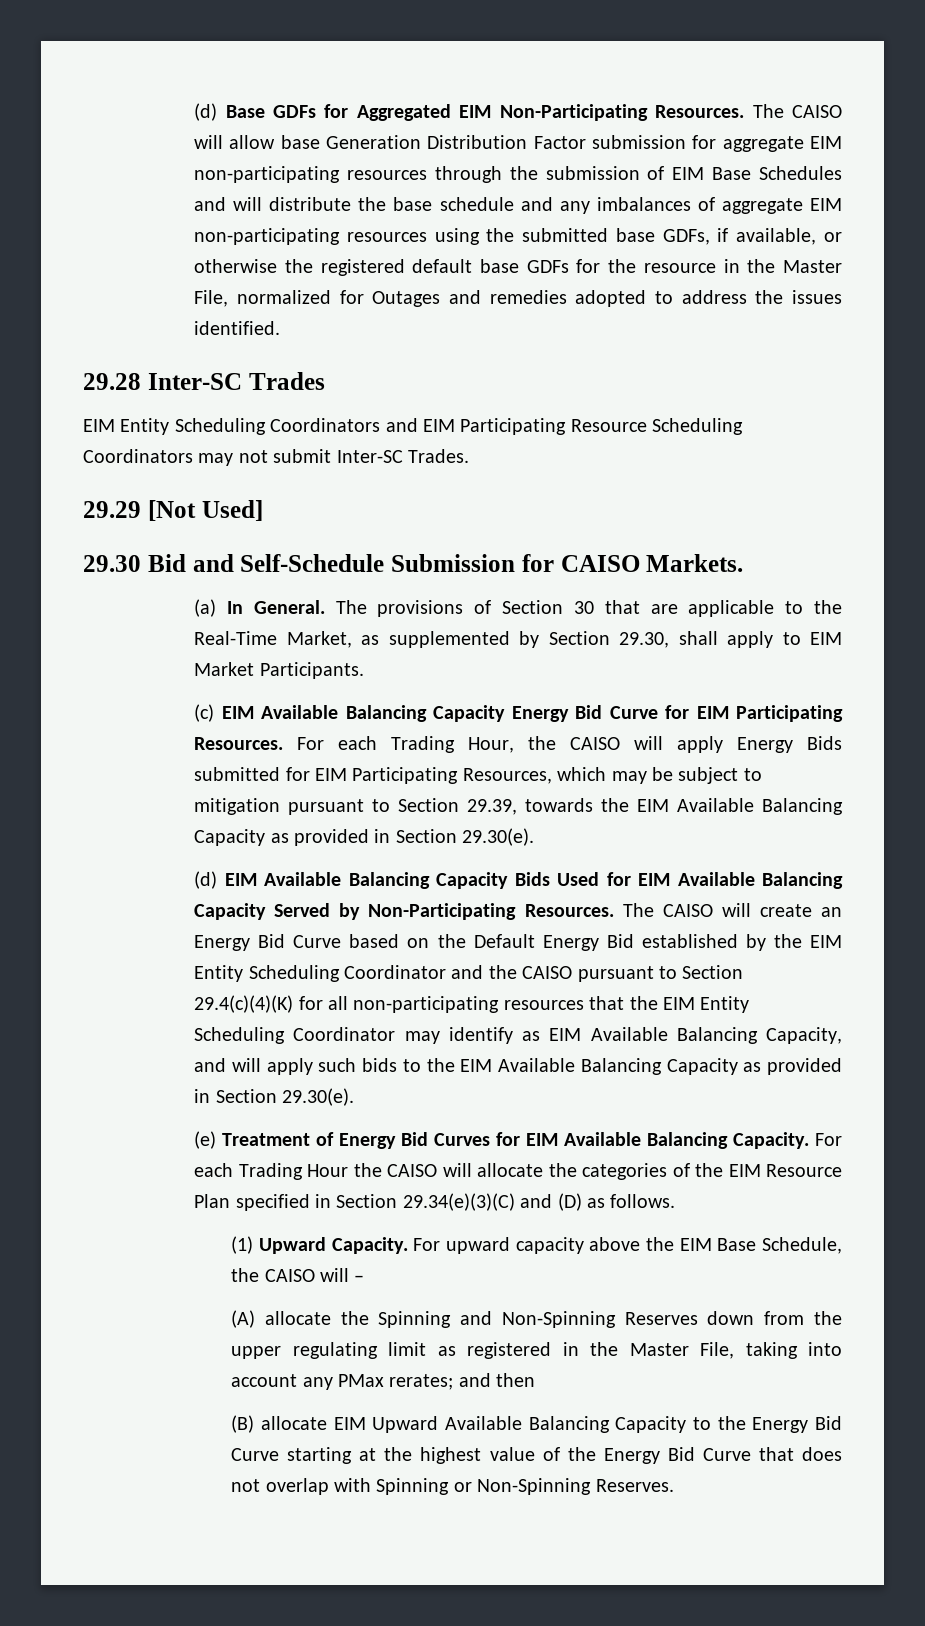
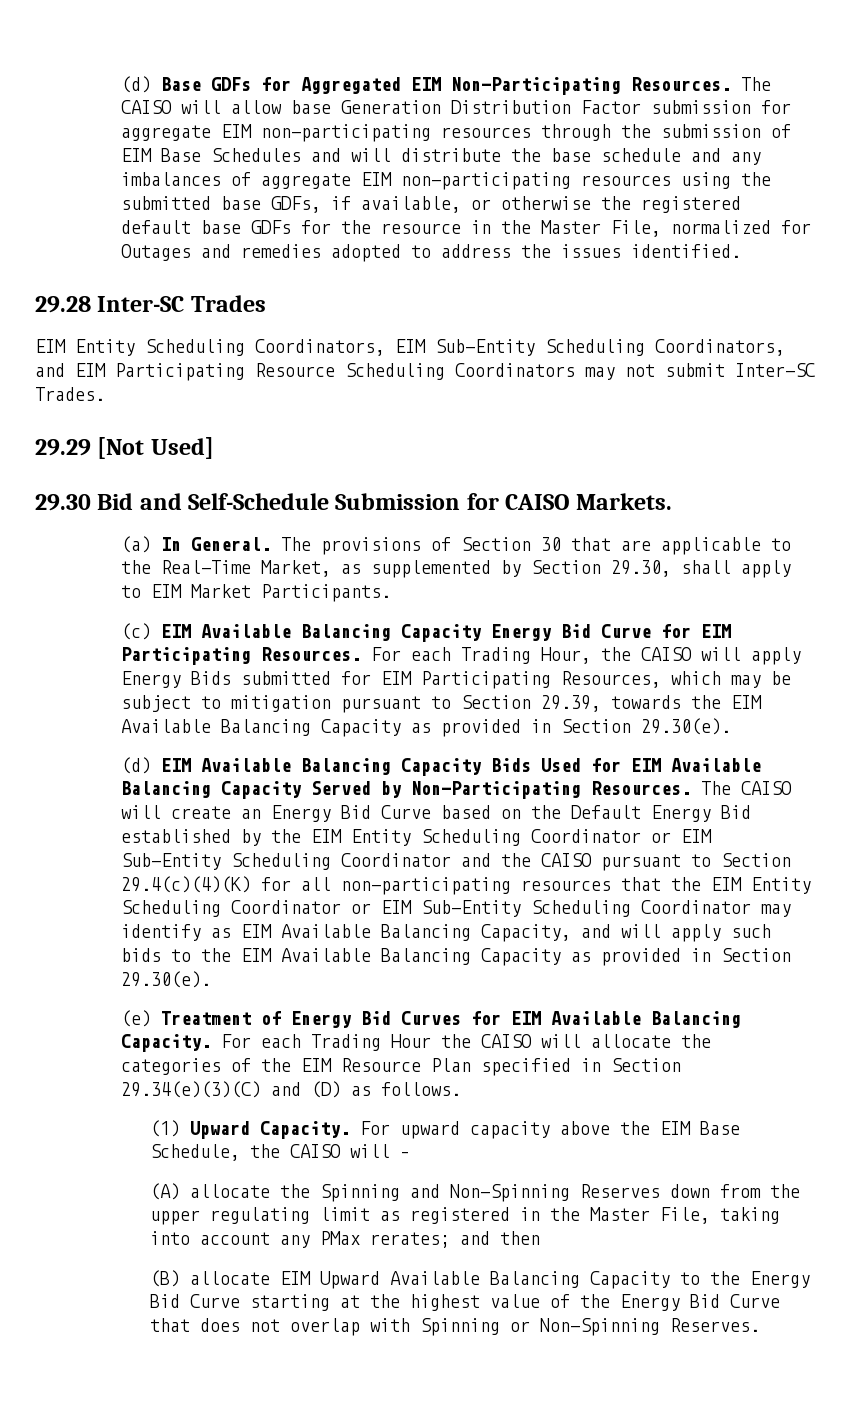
- EIM Entity Scheduling Coordinators and EIM Participating Resource Scheduling Coordinators may not submit Inter-SC Trades.
+ EIM Entity Scheduling Coordinators, EIM Sub-Entity Scheduling Coordinators, and EIM Participating Resource Scheduling Coordinators may not submit Inter-SC Trades.
- The CAISO will create an Energy Bid Curve based on the Default Energy Bid established by the EIM Entity Scheduling Coordinator and the CAISO pursuant to Section 29.4(c)(4)(K) for all non-participating resources that the EIM Entity Scheduling Coordinator may identify as EIM Available Balancing Capacity, and will apply such bids to the EIM Available Balancing Capacity as provided in Section 29.30(e).
+ The CAISO will create an Energy Bid Curve based on the Default Energy Bid established by the EIM Entity Scheduling Coordinator or EIM Sub-Entity Scheduling Coordinator and the CAISO pursuant to Section 29.4(c)(4)(K) for all non-participating resources that the EIM Entity Scheduling Coordinator or EIM Sub-Entity Scheduling Coordinator may identify as EIM Available Balancing Capacity, and will apply such bids to the EIM Available Balancing Capacity as provided in Section 29.30(e).

